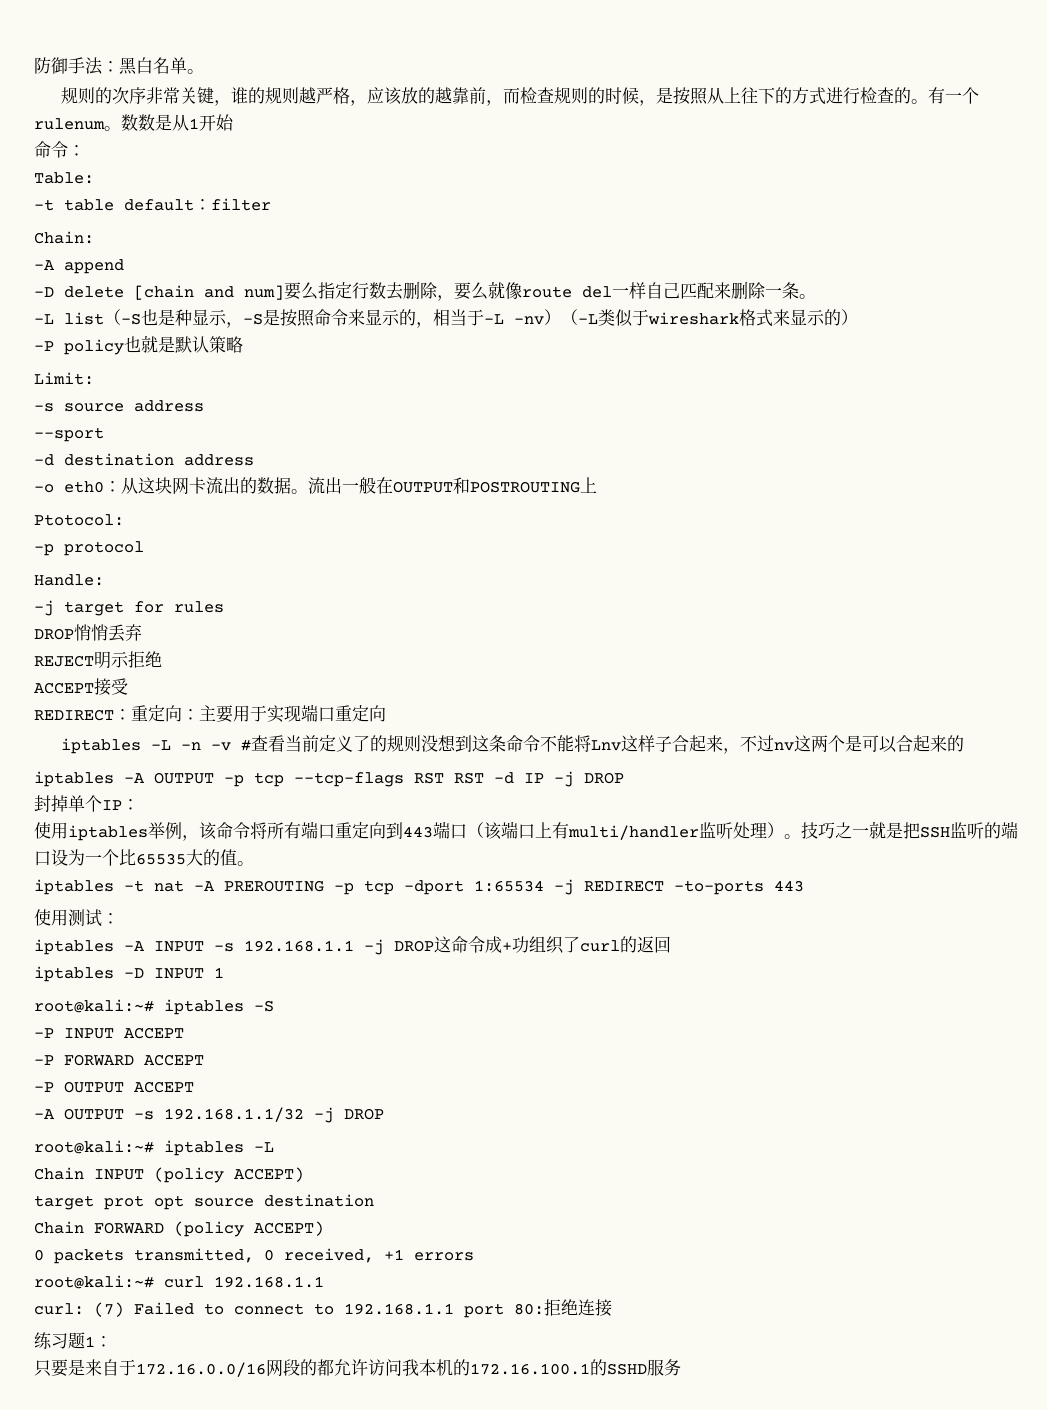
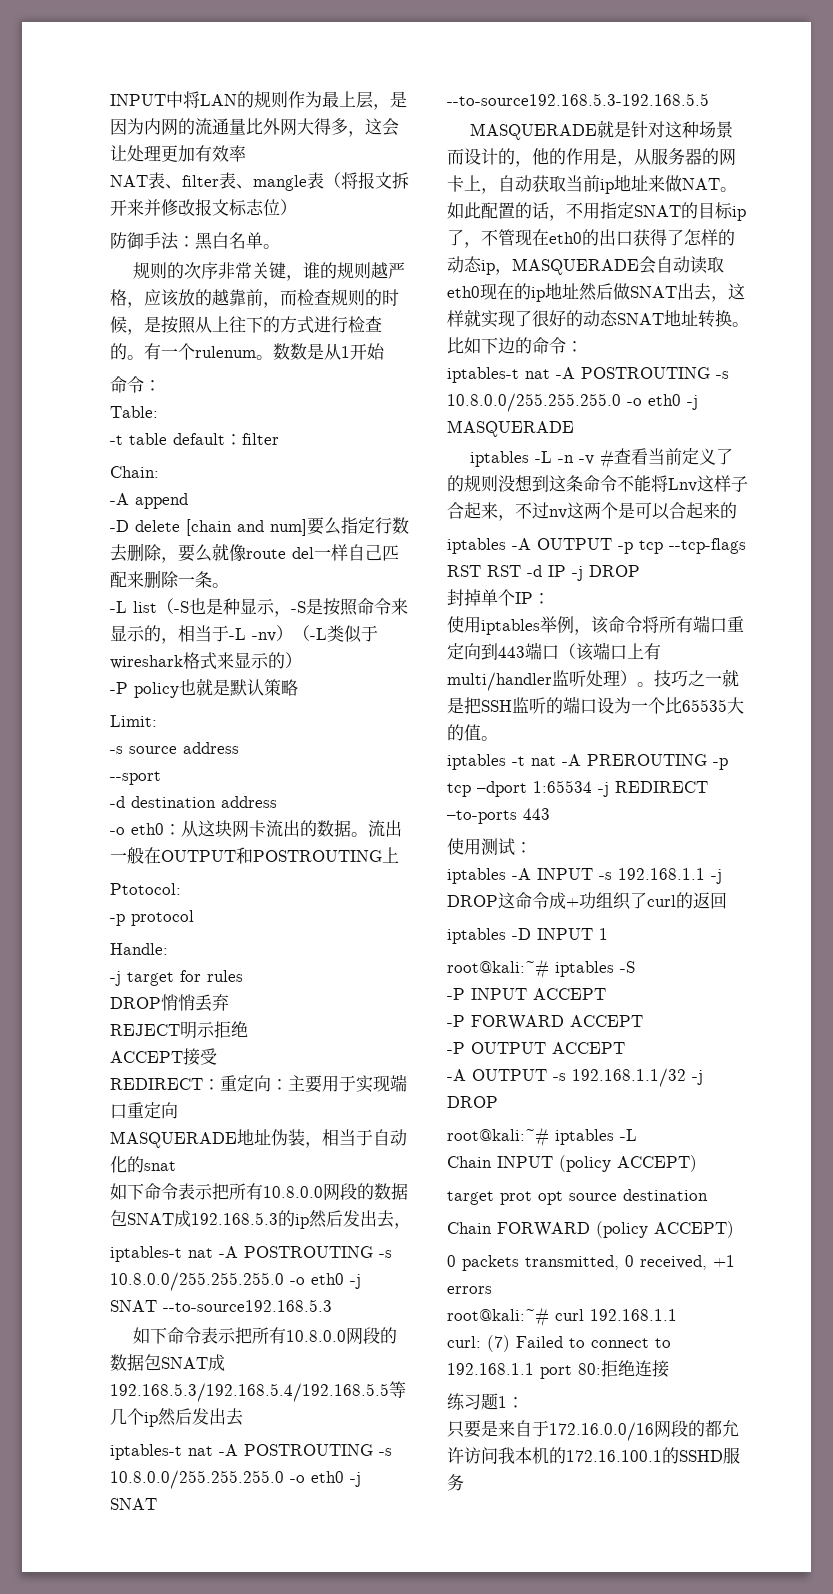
+ INPUT中将LAN的规则作为最上层，是因为内网的流通量比外网大得多，这会让处理更加有效率
+ NAT表、filter表、mangle表（将报文拆开来并修改报文标志位）
+ MASQUERADE地址伪装，相当于自动化的snat
+ 如下命令表示把所有10.8.0.0网段的数据包SNAT成192.168.5.3的ip然后发出去，
+ iptables-t nat -A POSTROUTING -s 10.8.0.0/255.255.255.0 -o eth0 -j SNAT --to-source192.168.5.3
+ 如下命令表示把所有10.8.0.0网段的数据包SNAT成192.168.5.3/192.168.5.4/192.168.5.5等几个ip然后发出去
+ iptables-t nat -A POSTROUTING -s 10.8.0.0/255.255.255.0 -o eth0 -j SNAT --to-source192.168.5.3-192.168.5.5
+ MASQUERADE就是针对这种场景而设计的，他的作用是，从服务器的网卡上，自动获取当前ip地址来做NAT。如此配置的话，不用指定SNAT的目标ip了，不管现在eth0的出口获得了怎样的动态ip，MASQUERADE会自动读取eth0现在的ip地址然后做SNAT出去，这样就实现了很好的动态SNAT地址转换。比如下边的命令：
+ iptables-t nat -A POSTROUTING -s 10.8.0.0/255.255.255.0 -o eth0 -j MASQUERADE

